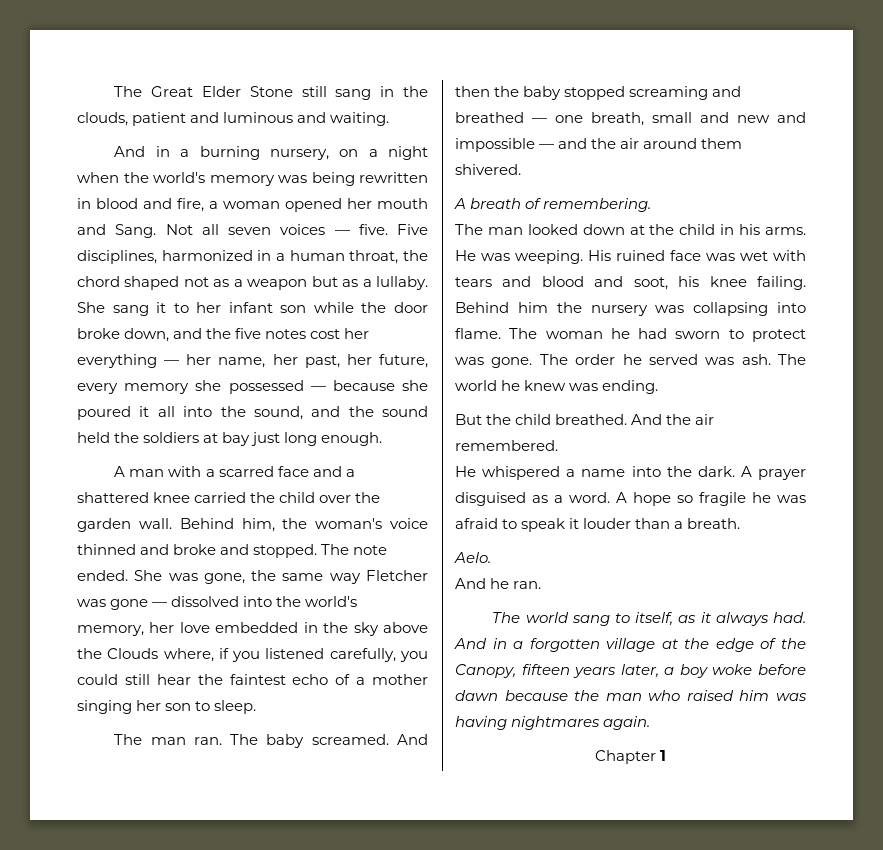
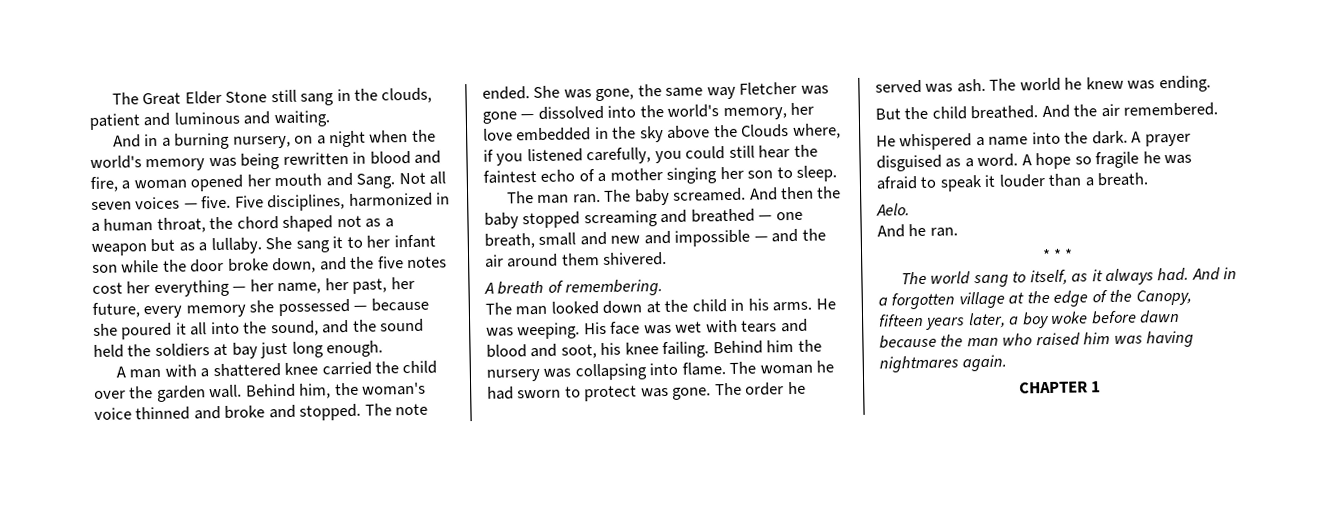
- A man with a scarred face and a shattered knee carried the child over the garden wall.
+ A man with a shattered knee carried the child over the garden wall.
- His ruined face was wet with tears and blood and soot, his knee failing.
+ His face was wet with tears and blood and soot, his knee failing.
+ * * *
- Chapter 1
+ CHAPTER 1

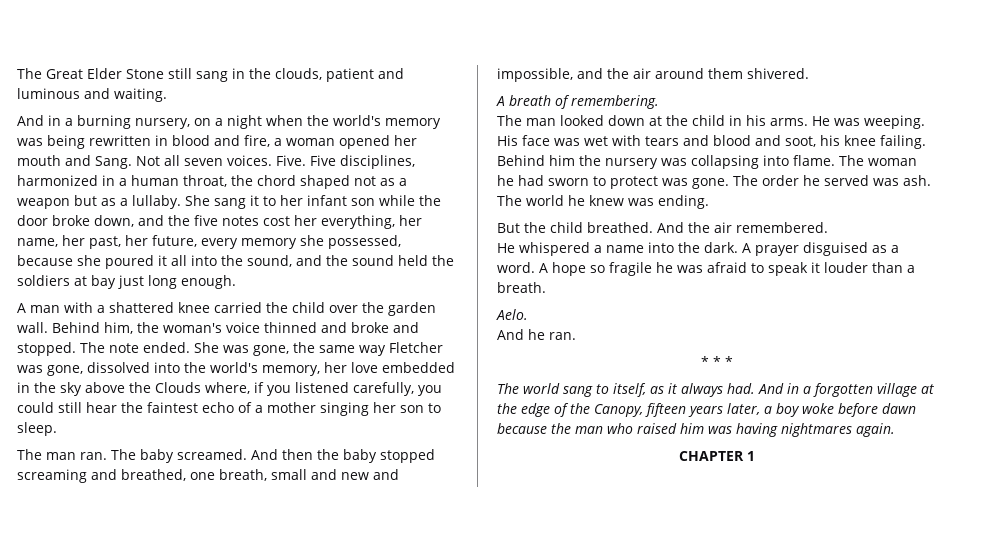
- Not all seven voices — five.
+ Not all seven voices. Five.
- She sang it to her infant son while the door broke down, and the five notes cost her everything — her name, her past, her future, every memory she possessed — because she poured it all into the sound, and the sound held the soldiers at bay just long enough.
+ She sang it to her infant son while the door broke down, and the five notes cost her everything, her name, her past, her future, every memory she possessed, because she poured it all into the sound, and the sound held the soldiers at bay just long enough.
- She was gone, the same way Fletcher was gone — dissolved into the world's memory, her love embedded in the sky above the Clouds where, if you listened carefully, you could still hear the faintest echo of a mother singing her son to sleep.
+ She was gone, the same way Fletcher was gone, dissolved into the world's memory, her love embedded in the sky above the Clouds where, if you listened carefully, you could still hear the faintest echo of a mother singing her son to sleep.
- And then the baby stopped screaming and breathed — one breath, small and new and impossible — and the air around them shivered.
+ And then the baby stopped screaming and breathed, one breath, small and new and impossible, and the air around them shivered.

